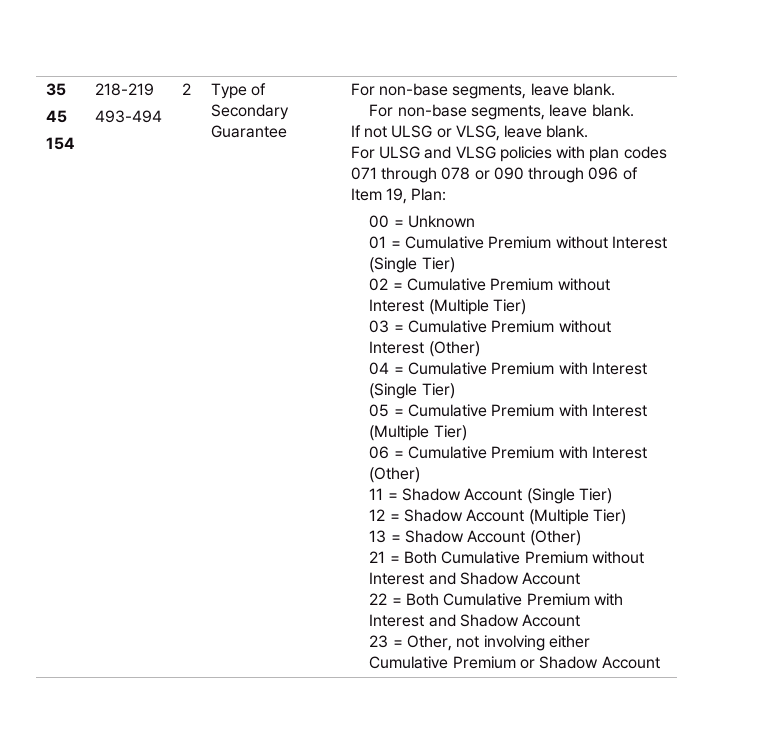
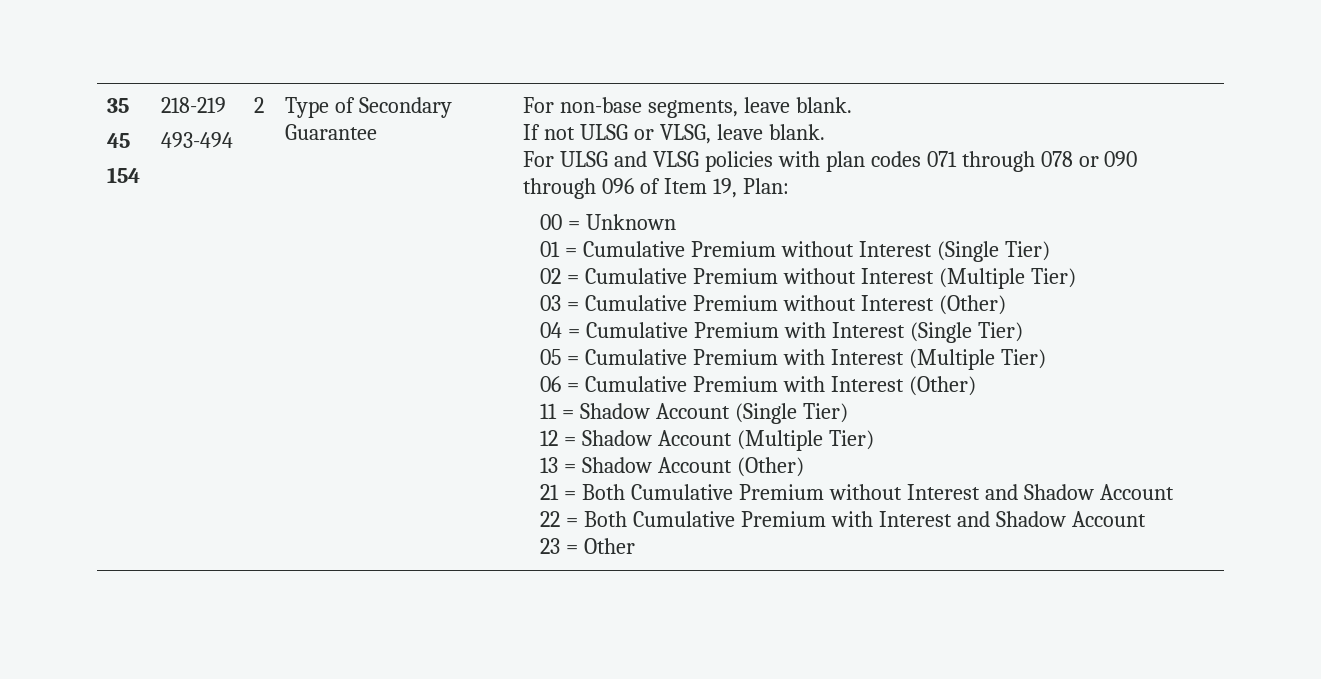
  Type of Secondary Guarantee | For non-base segments, leave blank.
- For non-base segments, leave blank.
- 23 = Other, not involving either Cumulative Premium or Shadow Account
+ 23 = Other

